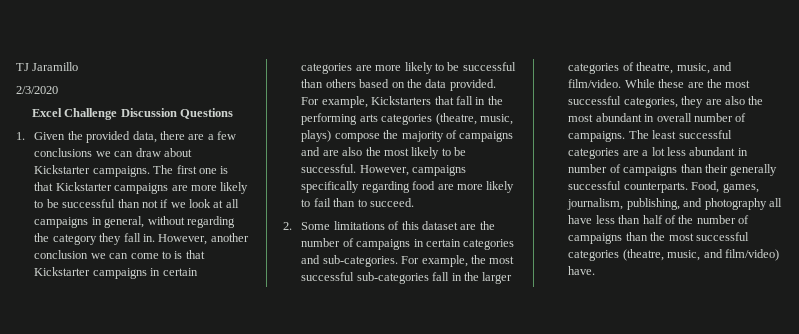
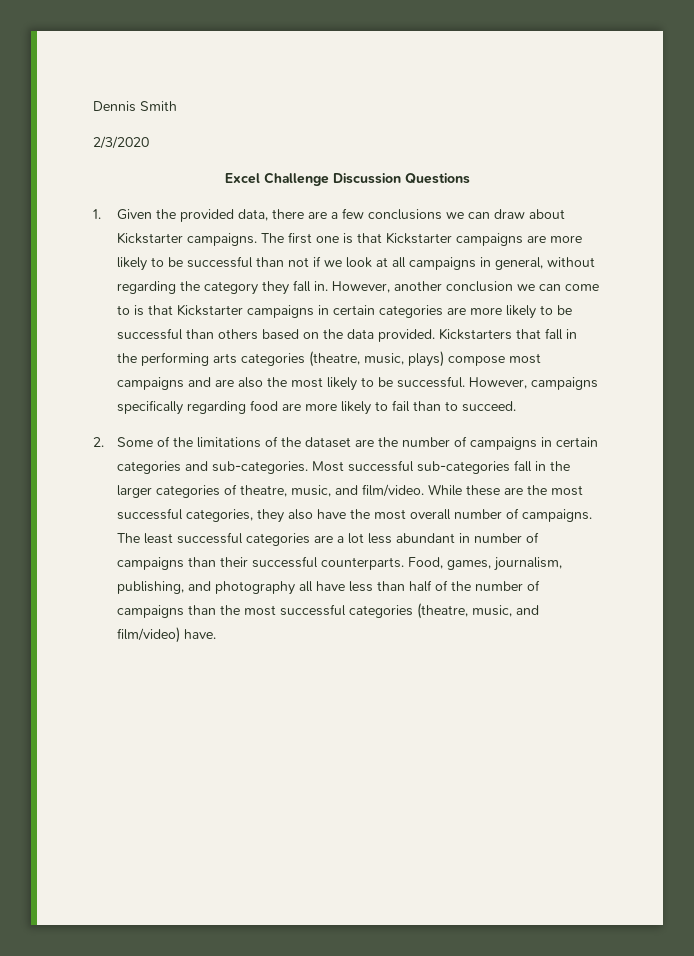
- TJ Jaramillo
+ Dennis Smith
- For example, Kickstarters that fall in the performing arts categories (theatre, music, plays) compose the majority of campaigns and are also the most likely to be successful.
+ Kickstarters that fall in the performing arts categories (theatre, music, plays) compose most campaigns and are also the most likely to be successful.
- 2. Some limitations of this dataset are the number of campaigns in certain categories and sub-categories.
+ 2. Some of the limitations of the dataset are the number of campaigns in certain categories and sub-categories.
- For example, the most successful sub-categories fall in the larger categories of theatre, music, and film/video.
+ Most successful sub-categories fall in the larger categories of theatre, music, and film/video.
- While these are the most successful categories, they are also the most abundant in overall number of campaigns.
+ While these are the most successful categories, they also have the most overall number of campaigns.
- The least successful categories are a lot less abundant in number of campaigns than their generally successful counterparts.
+ The least successful categories are a lot less abundant in number of campaigns than their successful counterparts.

